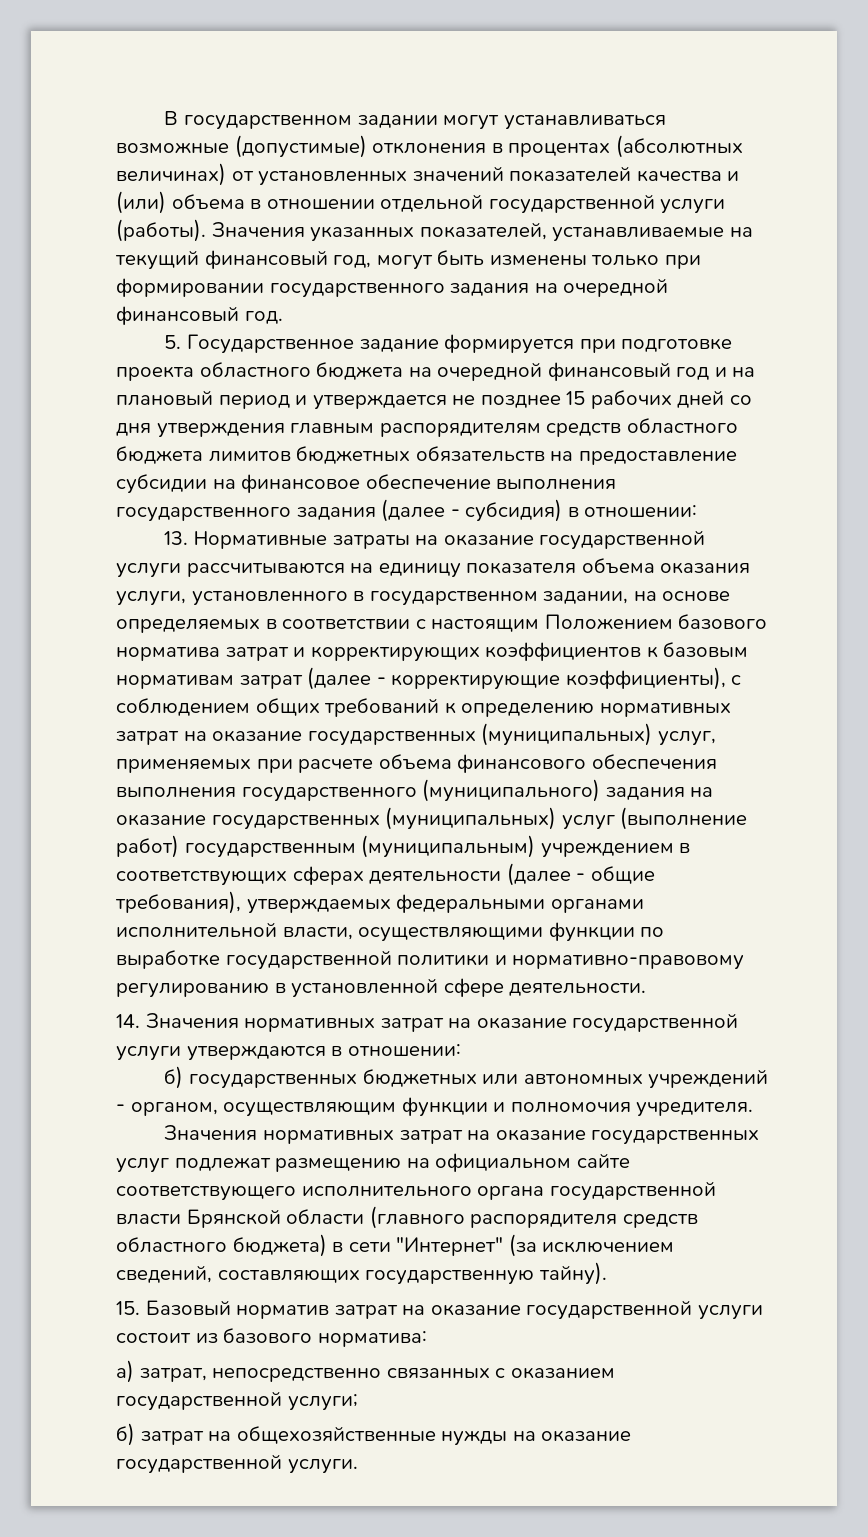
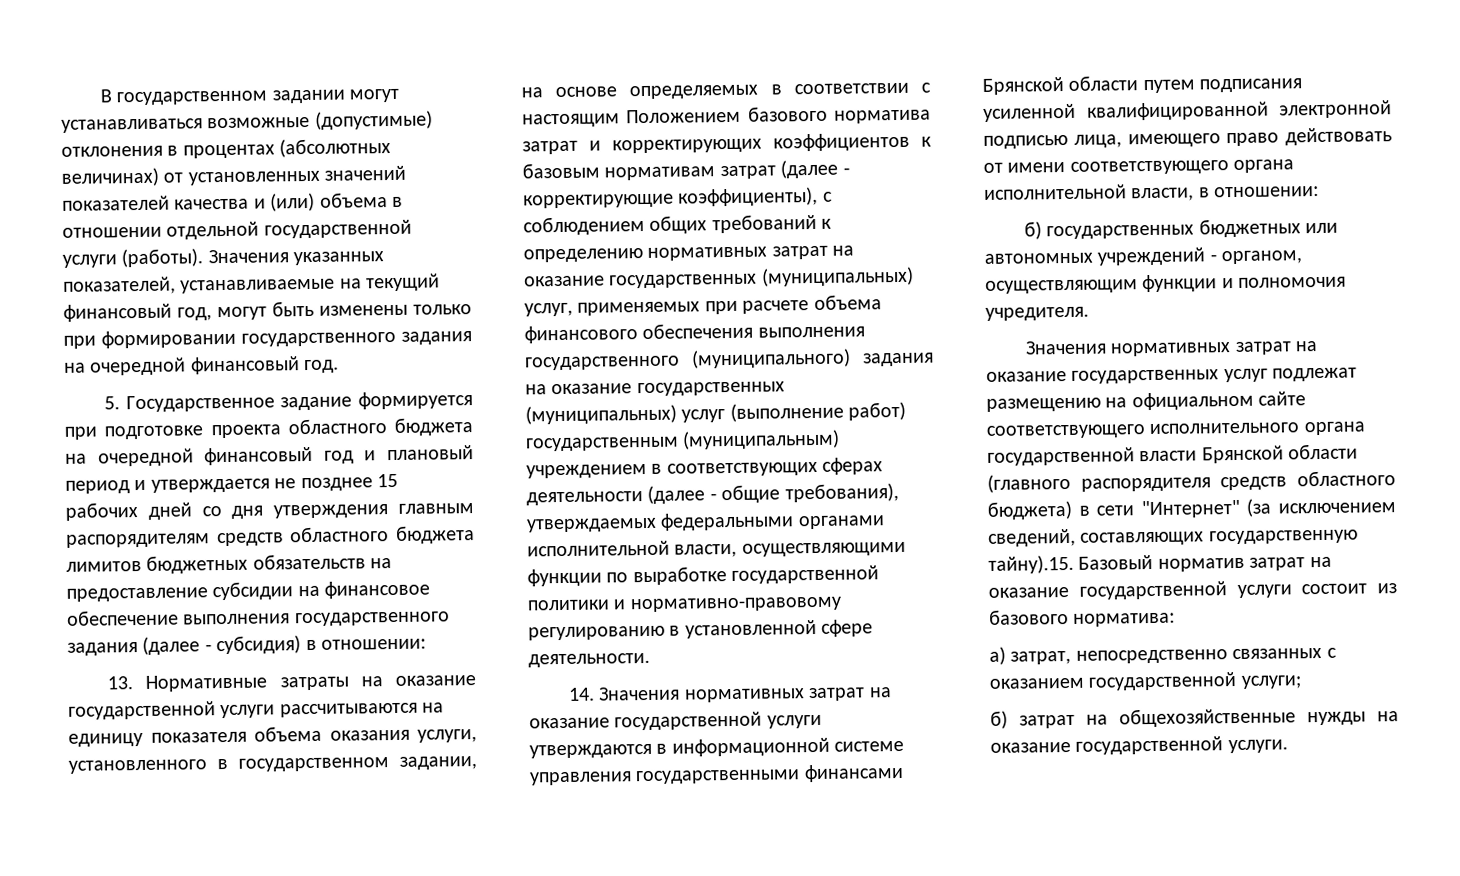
- 5. Государственное задание формируется при подготовке проекта областного бюджета на очередной финансовый год и на плановый период и утверждается не позднее 15 рабочих дней со дня утверждения главным распорядителям средств областного бюджета лимитов бюджетных обязательств на предоставление субсидии на финансовое обеспечение выполнения государственного задания (далее - субсидия) в отношении:
+ 5. Государственное задание формируется при подготовке проекта областного бюджета на очередной финансовый год и плановый период и утверждается не позднее 15 рабочих дней со дня утверждения главным распорядителям средств областного бюджета лимитов бюджетных обязательств на предоставление субсидии на финансовое обеспечение выполнения государственного задания (далее - субсидия) в отношении:
- 14. Значения нормативных затрат на оказание государственной услуги утверждаются в отношении:
+ 14. Значения нормативных затрат на оказание государственной услуги утверждаются в информационной системе управления государственными финансами Брянской области путем подписания усиленной квалифицированной электронной подписью лица, имеющего право действовать от имени соответствующего органа исполнительной власти, в отношении:
- Значения нормативных затрат на оказание государственных услуг подлежат размещению на официальном сайте соответствующего исполнительного органа государственной власти Брянской области (главного распорядителя средств областного бюджета) в сети "Интернет" (за исключением сведений, составляющих государственную тайну).
- 15. Базовый норматив затрат на оказание государственной услуги состоит из базового норматива:
+ Значения нормативных затрат на оказание государственных услуг подлежат размещению на официальном сайте соответствующего исполнительного органа государственной власти Брянской области (главного распорядителя средств областного бюджета) в сети "Интернет" (за исключением сведений, составляющих государственную тайну).15. Базовый норматив затрат на оказание государственной услуги состоит из базового норматива:

